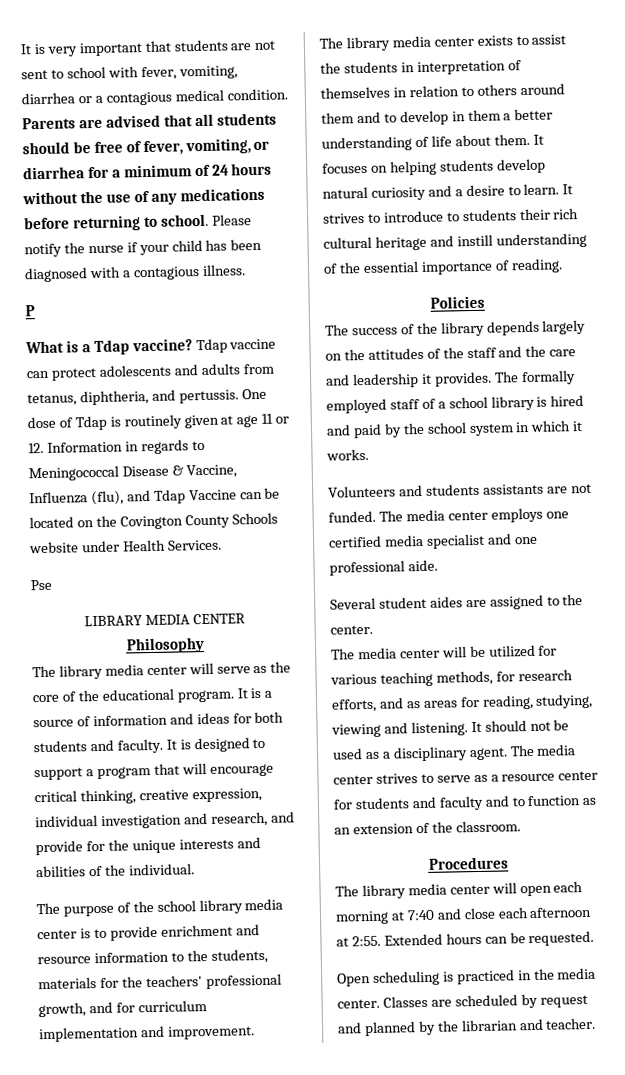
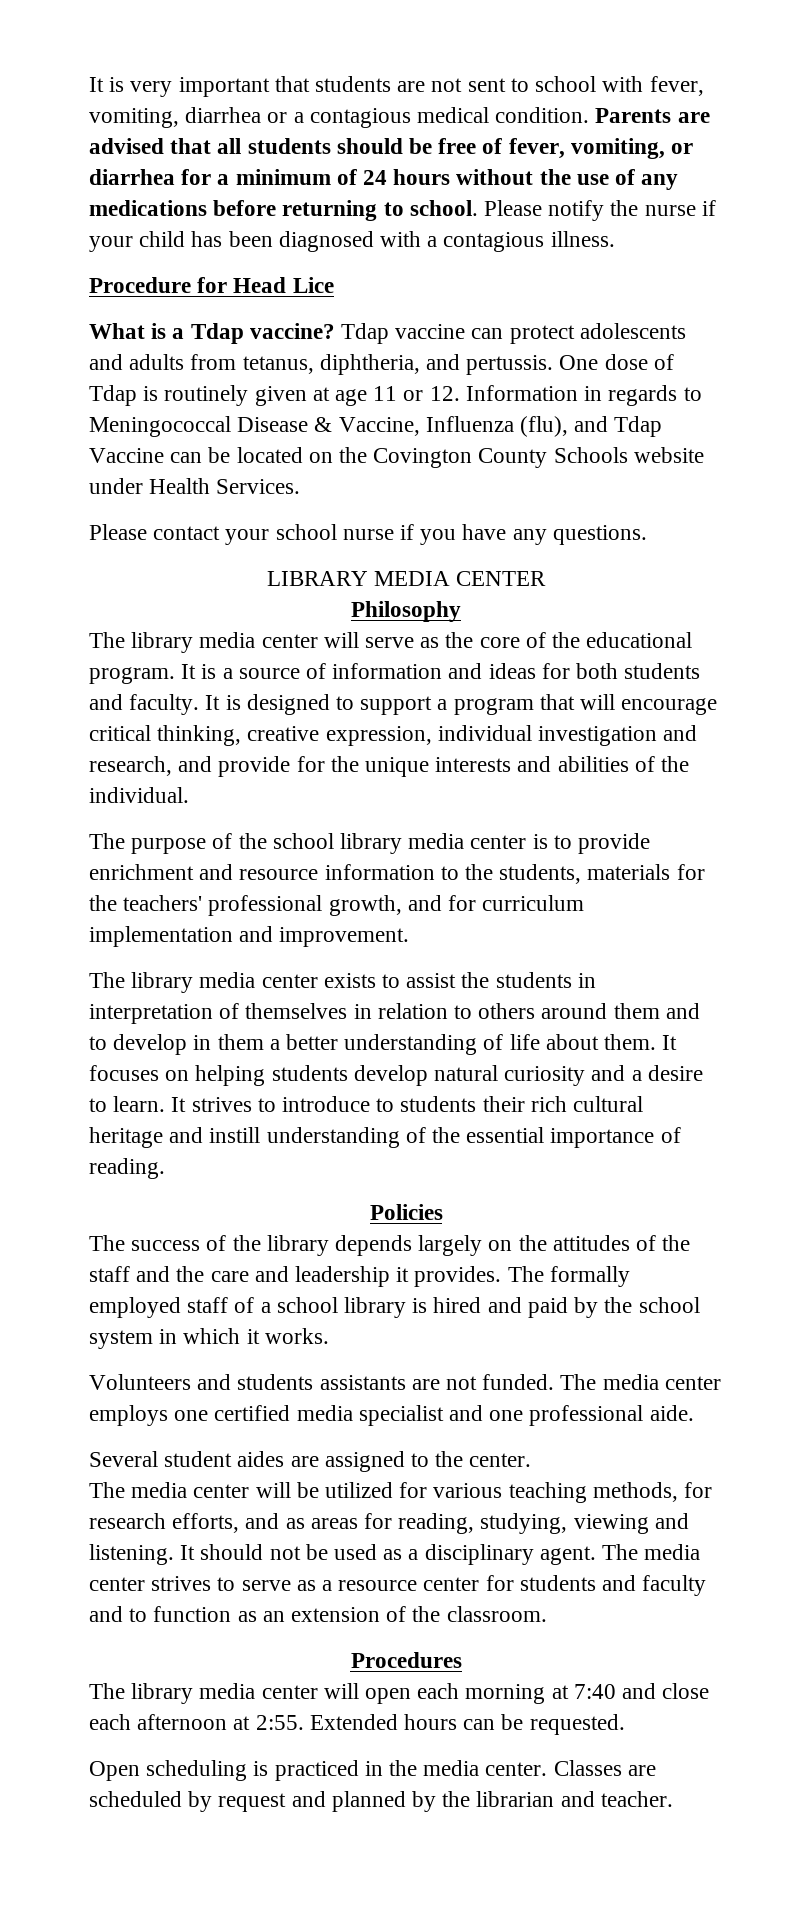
- P
+ Procedure for Head Lice
- Pse
+ Please contact your school nurse if you have any questions.

